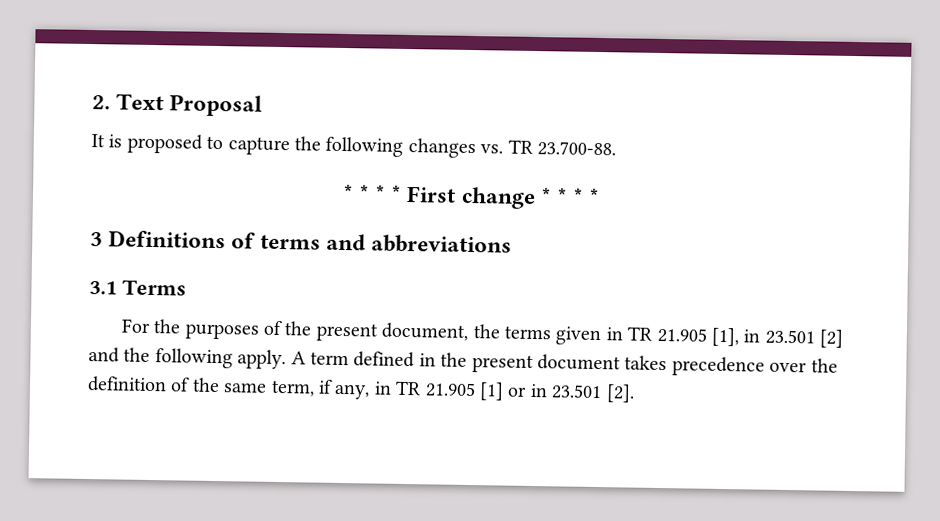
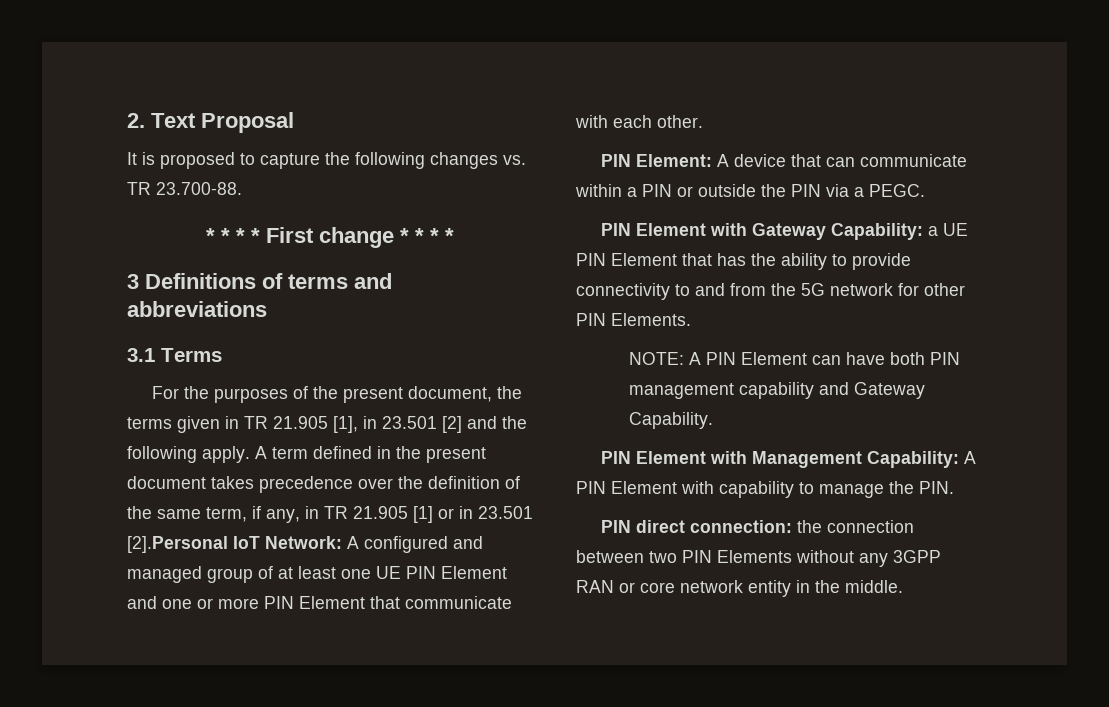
- A term defined in the present document takes precedence over the definition of the same term, if any, in TR 21.905 [1] or in 23.501 [2].
+ A term defined in the present document takes precedence over the definition of the same term, if any, in TR 21.905 [1] or in 23.501 [2].Personal IoT Network: A configured and managed group of at least one UE PIN Element and one or more PIN Element that communicate with each other.
+ PIN Element: A device that can communicate within a PIN or outside the PIN via a PEGC.
+ PIN Element with Gateway Capability: a UE PIN Element that has the ability to provide connectivity to and from the 5G network for other PIN Elements.
+ NOTE: A PIN Element can have both PIN management capability and Gateway Capability.
+ PIN Element with Management Capability: A PIN Element with capability to manage the PIN.
+ PIN direct connection: the connection between two PIN Elements without any 3GPP RAN or core network entity in the middle.

